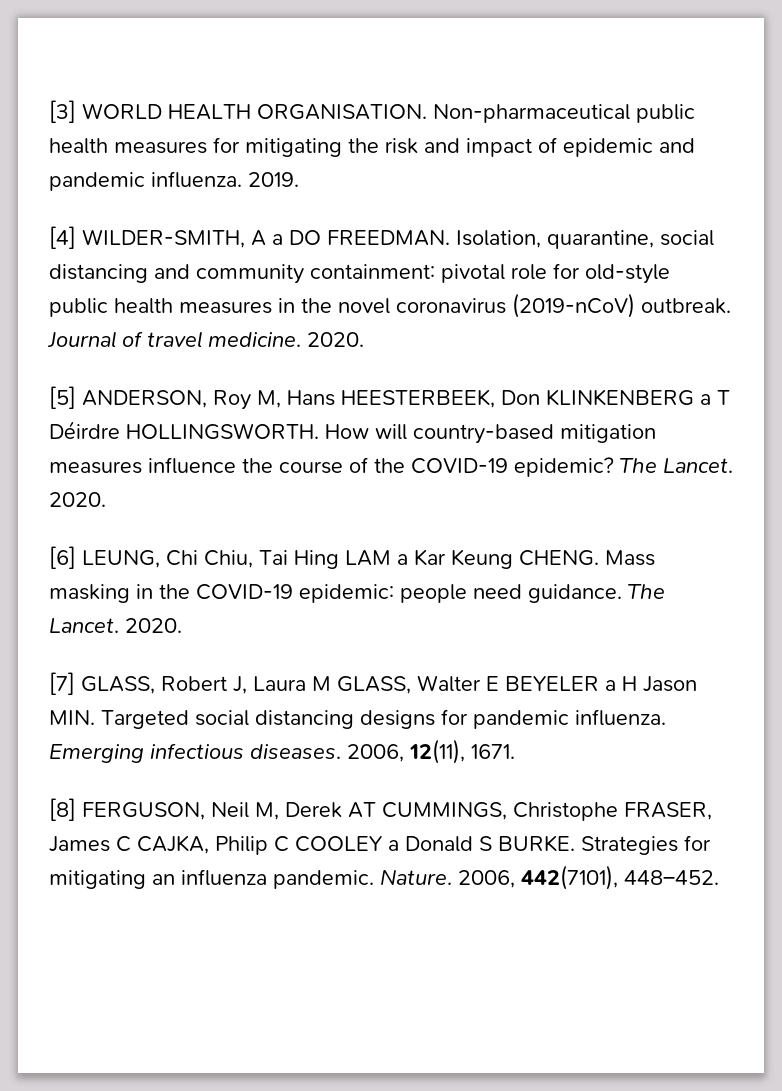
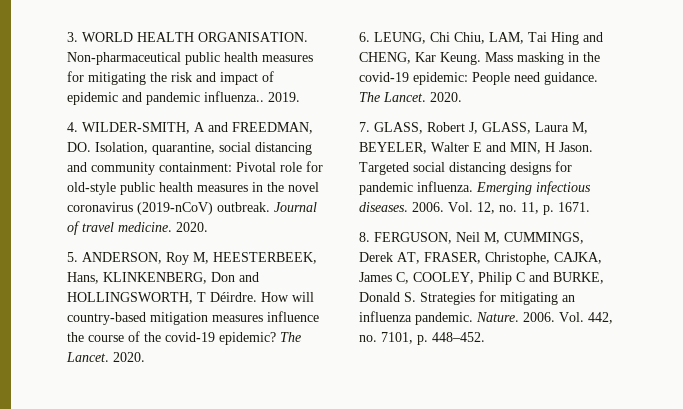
- [3] WORLD HEALTH ORGANISATION.
+ 3. WORLD HEALTH ORGANISATION.
- Non-pharmaceutical public health measures for mitigating the risk and impact of epidemic and pandemic influenza.
+ Non-pharmaceutical public health measures for mitigating the risk and impact of epidemic and pandemic influenza..
- [4] WILDER-SMITH, A a DO FREEDMAN. Isolation, quarantine, social distancing and community containment: pivotal role for old-style public health measures in the novel coronavirus (2019-nCoV) outbreak.
+ 4. WILDER-SMITH, A and FREEDMAN, DO. Isolation, quarantine, social distancing and community containment: Pivotal role for old-style public health measures in the novel coronavirus (2019-nCoV) outbreak.
- [5] ANDERSON, Roy M, Hans HEESTERBEEK, Don KLINKENBERG a T Déirdre HOLLINGSWORTH.
+ 5. ANDERSON, Roy M, HEESTERBEEK, Hans, KLINKENBERG, Don and HOLLINGSWORTH, T Déirdre.
- How will country-based mitigation measures influence the course of the COVID-19 epidemic?
+ How will country-based mitigation measures influence the course of the covid-19 epidemic?
- [6] LEUNG, Chi Chiu, Tai Hing LAM a Kar Keung CHENG.
+ 6. LEUNG, Chi Chiu, LAM, Tai Hing and CHENG, Kar Keung.
- Mass masking in the COVID-19 epidemic: people need guidance.
+ Mass masking in the covid-19 epidemic: People need guidance.
- [7] GLASS, Robert J, Laura M GLASS, Walter E BEYELER a H Jason MIN. Targeted social distancing designs for pandemic influenza.
+ 7. GLASS, Robert J, GLASS, Laura M, BEYELER, Walter E and MIN, H Jason. Targeted social distancing designs for pandemic influenza.
- 2006, 12(11), 1671.
+ 2006. Vol. 12, no. 11, p. 1671.
- [8] FERGUSON, Neil M, Derek AT CUMMINGS, Christophe FRASER, James C CAJKA, Philip C COOLEY a Donald S BURKE. Strategies for mitigating an influenza pandemic.
+ 8. FERGUSON, Neil M, CUMMINGS, Derek AT, FRASER, Christophe, CAJKA, James C, COOLEY, Philip C and BURKE, Donald S. Strategies for mitigating an influenza pandemic.
- 2006, 442(7101), 448–452.
+ 2006. Vol. 442, no. 7101, p. 448–452.

